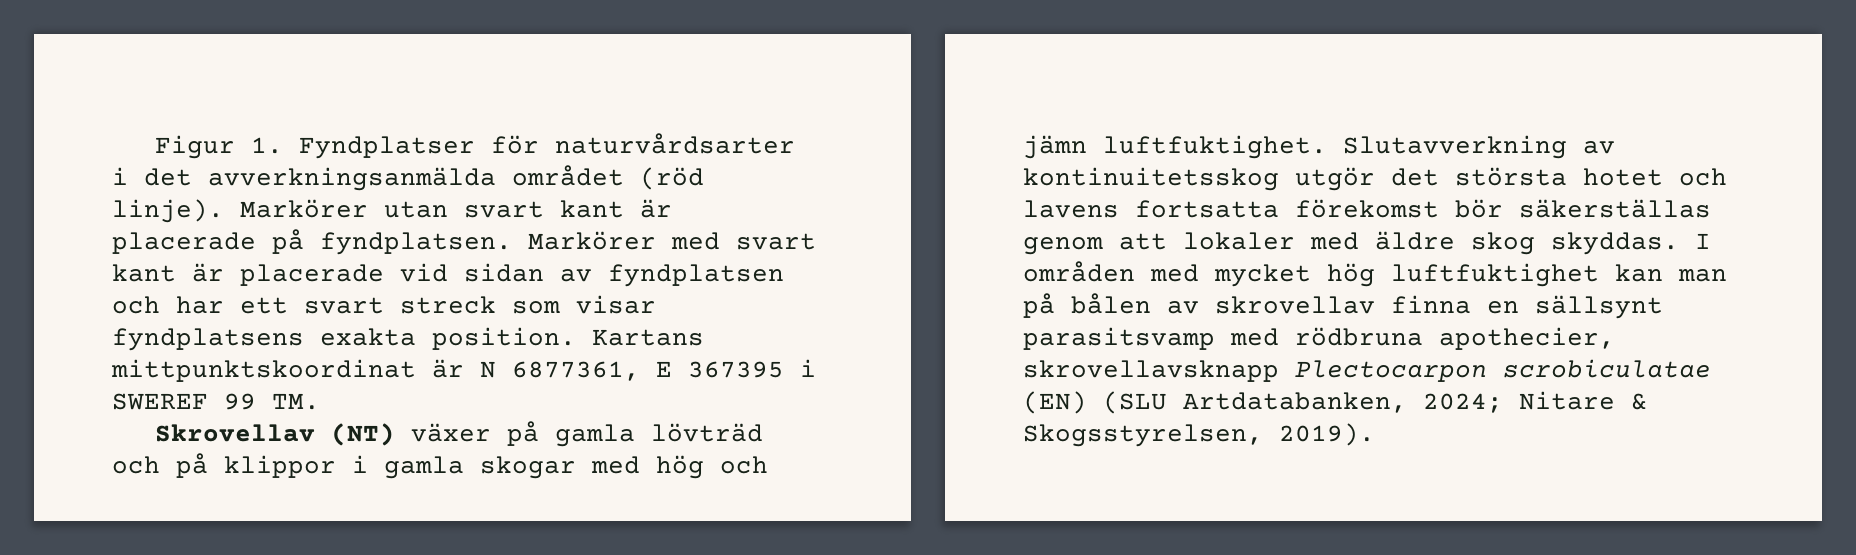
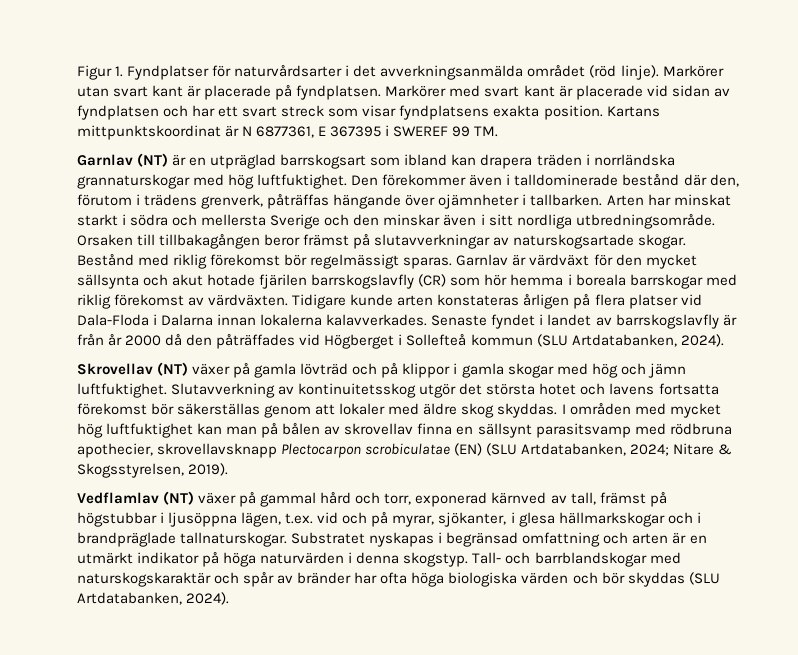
+ Garnlav (NT) är en utpräglad barrskogsart som ibland kan drapera träden i norrländska grannaturskogar med hög luftfuktighet. Den förekommer även i talldominerade bestånd där den, förutom i trädens grenverk, påträffas hängande över ojämnheter i tallbarken. Arten har minskat starkt i södra och mellersta Sverige och den minskar även i sitt nordliga utbredningsområde. Orsaken till tillbakagången beror främst på slutavverkningar av naturskogsartade skogar. Bestånd med riklig förekomst bör regelmässigt sparas. Garnlav är värdväxt för den mycket sällsynta och akut hotade fjärilen barrskogslavfly (CR) som hör hemma i boreala barrskogar med riklig förekomst av värdväxten. Tidigare kunde arten konstateras årligen på flera platser vid Dala-Floda i Dalarna innan lokalerna kalavverkades. Senaste fyndet i landet av barrskogslavfly är från år 2000 då den påträffades vid Högberget i Sollefteå kommun (SLU Artdatabanken, 2024).
+ Vedflamlav (NT) växer på gammal hård och torr, exponerad kärnved av tall, främst på högstubbar i ljusöppna lägen, t.ex. vid och på myrar, sjökanter, i glesa hällmarkskogar och i brandpräglade tallnaturskogar. Substratet nyskapas i begränsad omfattning och arten är en utmärkt indikator på höga naturvärden i denna skogstyp. Tall- och barrblandskogar med naturskogskaraktär och spår av bränder har ofta höga biologiska värden och bör skyddas (SLU Artdatabanken, 2024).

